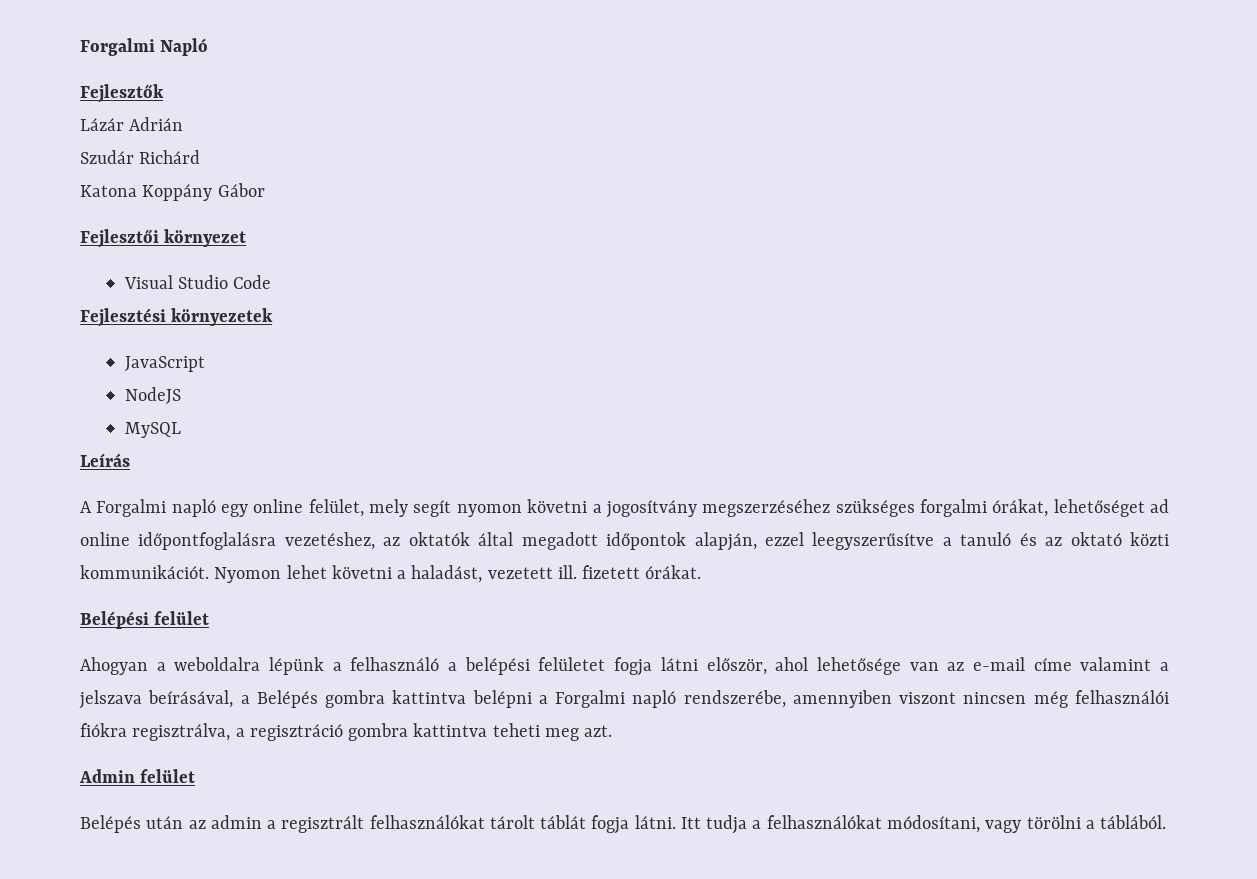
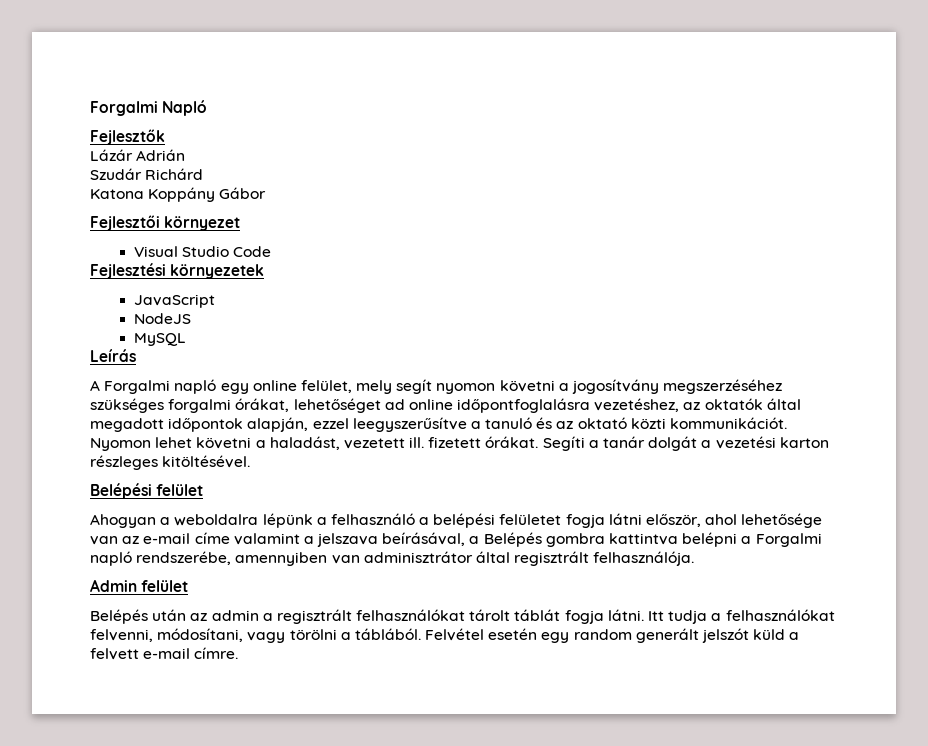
+ Segíti a tanár dolgát a vezetési karton részleges kitöltésével.
- Ahogyan a weboldalra lépünk a felhasználó a belépési felületet fogja látni először, ahol lehetősége van az e-mail címe valamint a jelszava beírásával, a Belépés gombra kattintva belépni a Forgalmi napló rendszerébe, amennyiben viszont nincsen még felhasználói fiókra regisztrálva, a regisztráció gombra kattintva teheti meg azt.
+ Ahogyan a weboldalra lépünk a felhasználó a belépési felületet fogja látni először, ahol lehetősége van az e-mail címe valamint a jelszava beírásával, a Belépés gombra kattintva belépni a Forgalmi napló rendszerébe, amennyiben van adminisztrátor által regisztrált felhasználója.
- Itt tudja a felhasználókat módosítani, vagy törölni a táblából.
+ Itt tudja a felhasználókat felvenni, módosítani, vagy törölni a táblából.
+ Felvétel esetén egy random generált jelszót küld a felvett e-mail címre.

